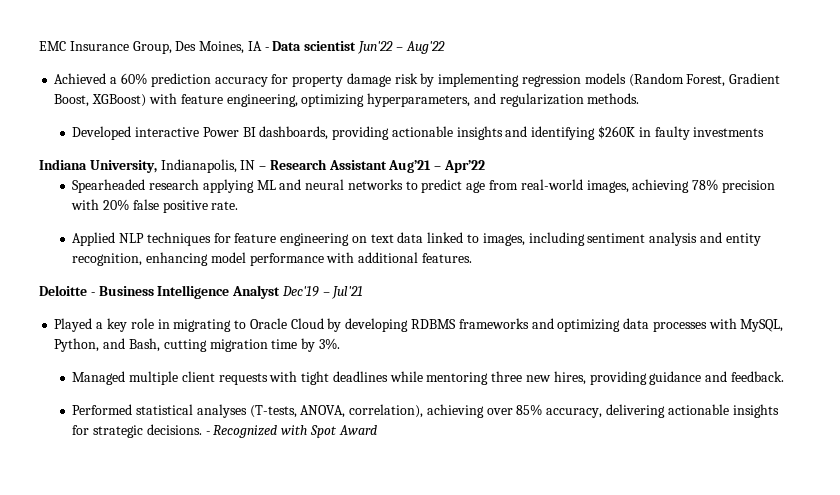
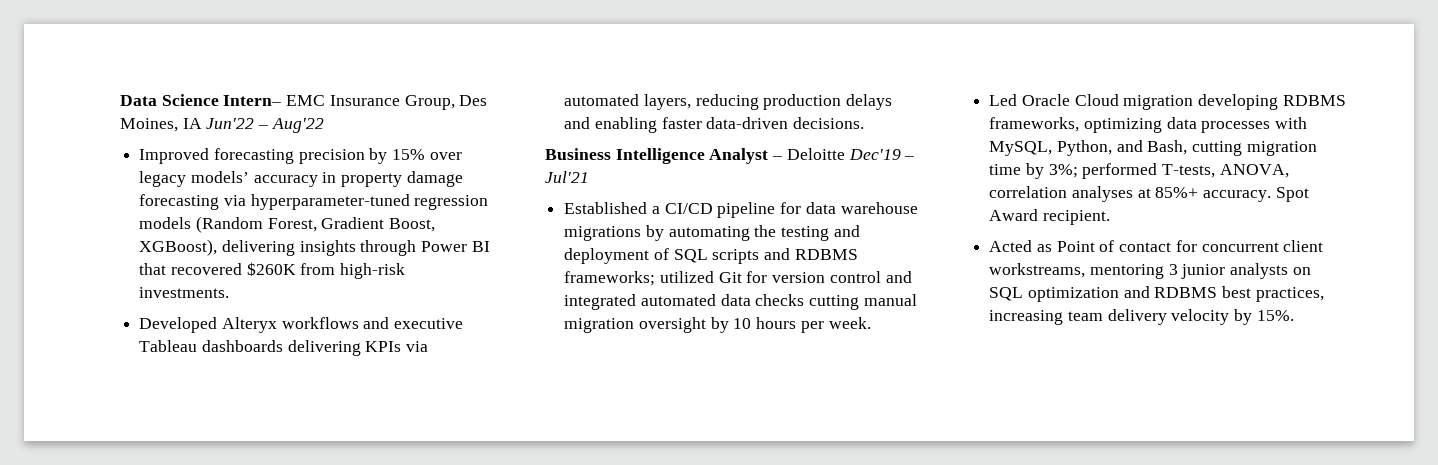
- EMC Insurance Group, Des Moines, IA - Data scientist Jun'22 – Aug'22
+ Data Science Intern– EMC Insurance Group, Des Moines, IA Jun'22 – Aug'22
- Achieved a 60% prediction accuracy for property damage risk by implementing regression models (Random Forest, Gradient Boost, XGBoost) with feature engineering, optimizing hyperparameters, and regularization methods.
- Developed interactive Power BI dashboards, providing actionable insights and identifying $260K in faulty investments
- Indiana University, Indianapolis, IN – Research Assistant Aug’21 – Apr’22
- Spearheaded research applying ML and neural networks to predict age from real-world images, achieving 78% precision with 20% false positive rate.
- Applied NLP techniques for feature engineering on text data linked to images, including sentiment analysis and entity recognition, enhancing model performance with additional features.
- Deloitte - Business Intelligence Analyst Dec'19 – Jul'21
+ Improved forecasting precision by 15% over legacy models’ accuracy in property damage forecasting via hyperparameter-tuned regression models (Random Forest, Gradient Boost, XGBoost), delivering insights through Power BI that recovered $260K from high-risk investments.
+ Developed Alteryx workflows and executive Tableau dashboards delivering KPIs via automated layers, reducing production delays and enabling faster data-driven decisions.
+ Business Intelligence Analyst – Deloitte Dec'19 – Jul'21
- Played a key role in migrating to Oracle Cloud by developing RDBMS frameworks and optimizing data processes with MySQL, Python, and Bash, cutting migration time by 3%.
- Managed multiple client requests with tight deadlines while mentoring three new hires, providing guidance and feedback.
- Performed statistical analyses (T-tests, ANOVA, correlation), achieving over 85% accuracy, delivering actionable insights for strategic decisions. - Recognized with Spot Award
+ Established a CI/CD pipeline for data warehouse migrations by automating the testing and deployment of SQL scripts and RDBMS frameworks; utilized Git for version control and integrated automated data checks cutting manual migration oversight by 10 hours per week.
+ Led Oracle Cloud migration developing RDBMS frameworks, optimizing data processes with MySQL, Python, and Bash, cutting migration time by 3%; performed T-tests, ANOVA, correlation analyses at 85%+ accuracy. Spot Award recipient.
+ Acted as Point of contact for concurrent client workstreams, mentoring 3 junior analysts on SQL optimization and RDBMS best practices, increasing team delivery velocity by 15%.

